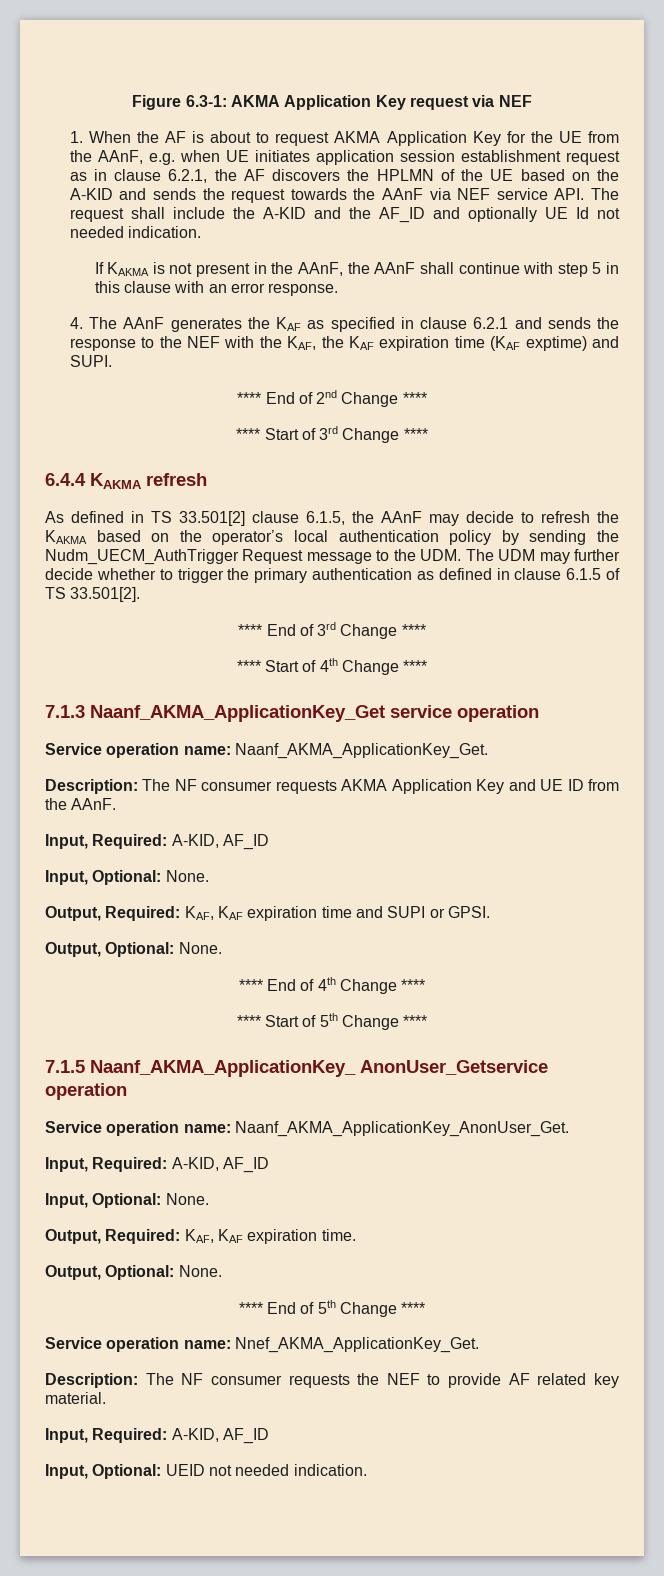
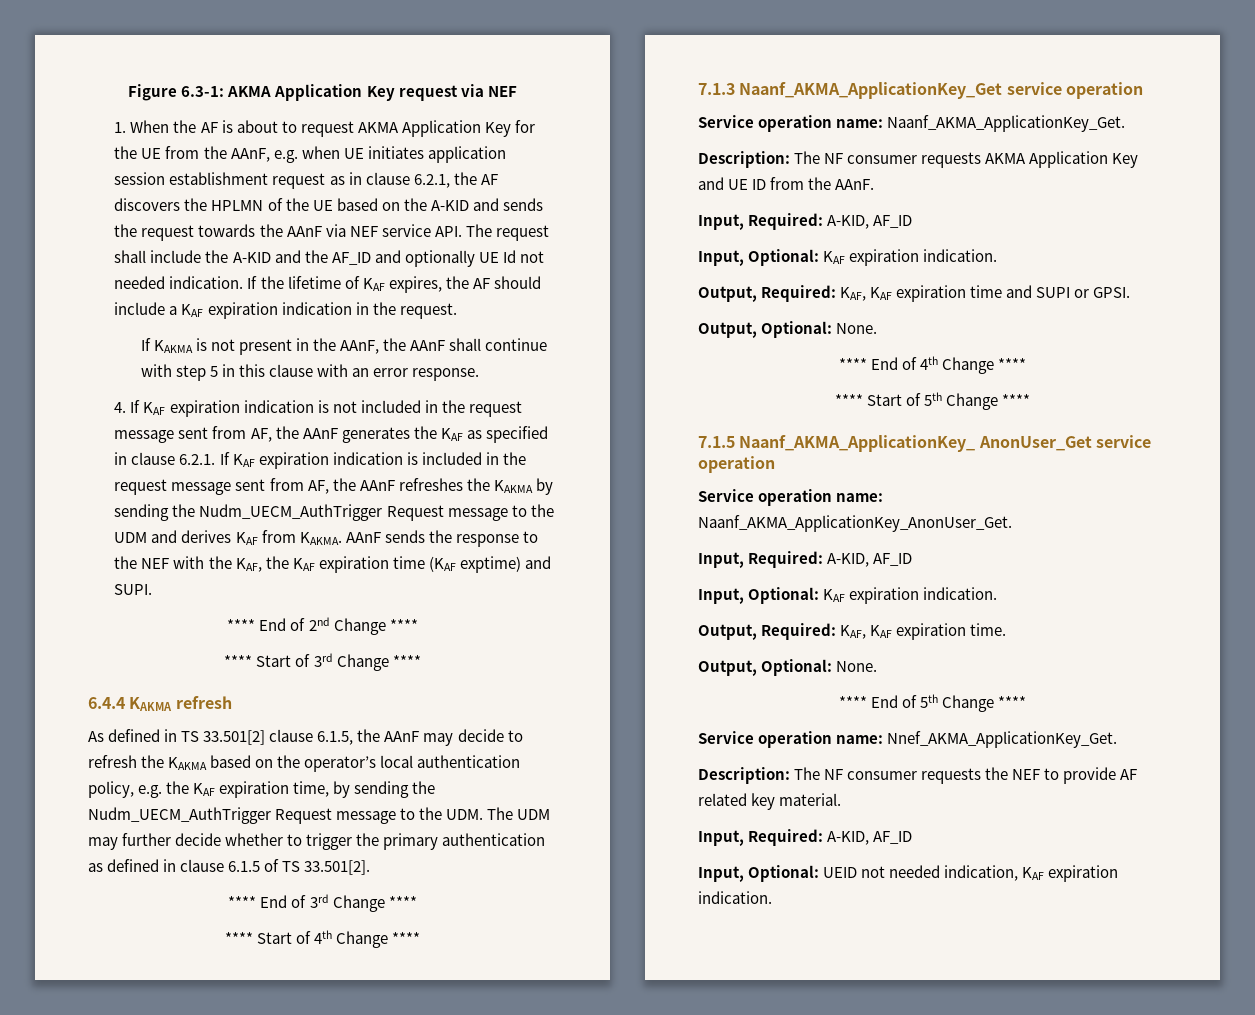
+ If the lifetime of KAF expires, the AF should include a KAF expiration indication in the request.
- 4. The AAnF generates the KAF as specified in clause 6.2.1 and sends the response to the NEF with the KAF, the KAF expiration time (KAF exptime) and SUPI.
+ 4. If KAF expiration indication is not included in the request message sent from AF, the AAnF generates the KAF as specified in clause 6.2.1. If KAF expiration indication is included in the request message sent from AF, the AAnF refreshes the KAKMA by sending the Nudm_UECM_AuthTrigger Request message to the UDM and derives KAF from KAKMA. AAnF sends the response to the NEF with the KAF, the KAF expiration time (KAF exptime) and SUPI.
- As defined in TS 33.501[2] clause 6.1.5, the AAnF may decide to refresh the KAKMA based on the operator’s local authentication policy by sending the Nudm_UECM_AuthTrigger Request message to the UDM. The UDM may further decide whether to trigger the primary authentication as defined in clause 6.1.5 of TS 33.501[2].
+ As defined in TS 33.501[2] clause 6.1.5, the AAnF may decide to refresh the KAKMA based on the operator’s local authentication policy, e.g. the KAF expiration time, by sending the Nudm_UECM_AuthTrigger Request message to the UDM. The UDM may further decide whether to trigger the primary authentication as defined in clause 6.1.5 of TS 33.501[2].
  Description: The NF consumer requests AKMA Application Key and UE ID from the AAnF.
  Input, Required: A-KID, AF_ID
- Input, Optional: None.
+ Input, Optional: KAF expiration indication.
- 7.1.5 Naanf_AKMA_ApplicationKey_ AnonUser_Getservice operation
+ 7.1.5 Naanf_AKMA_ApplicationKey_ AnonUser_Get service operation
  Service operation name: Naanf_AKMA_ApplicationKey_AnonUser_Get.
  Input, Required: A-KID, AF_ID
- Input, Optional: None.
+ Input, Optional: KAF expiration indication.
- Input, Optional: UEID not needed indication.
+ Input, Optional: UEID not needed indication, KAF expiration indication.

